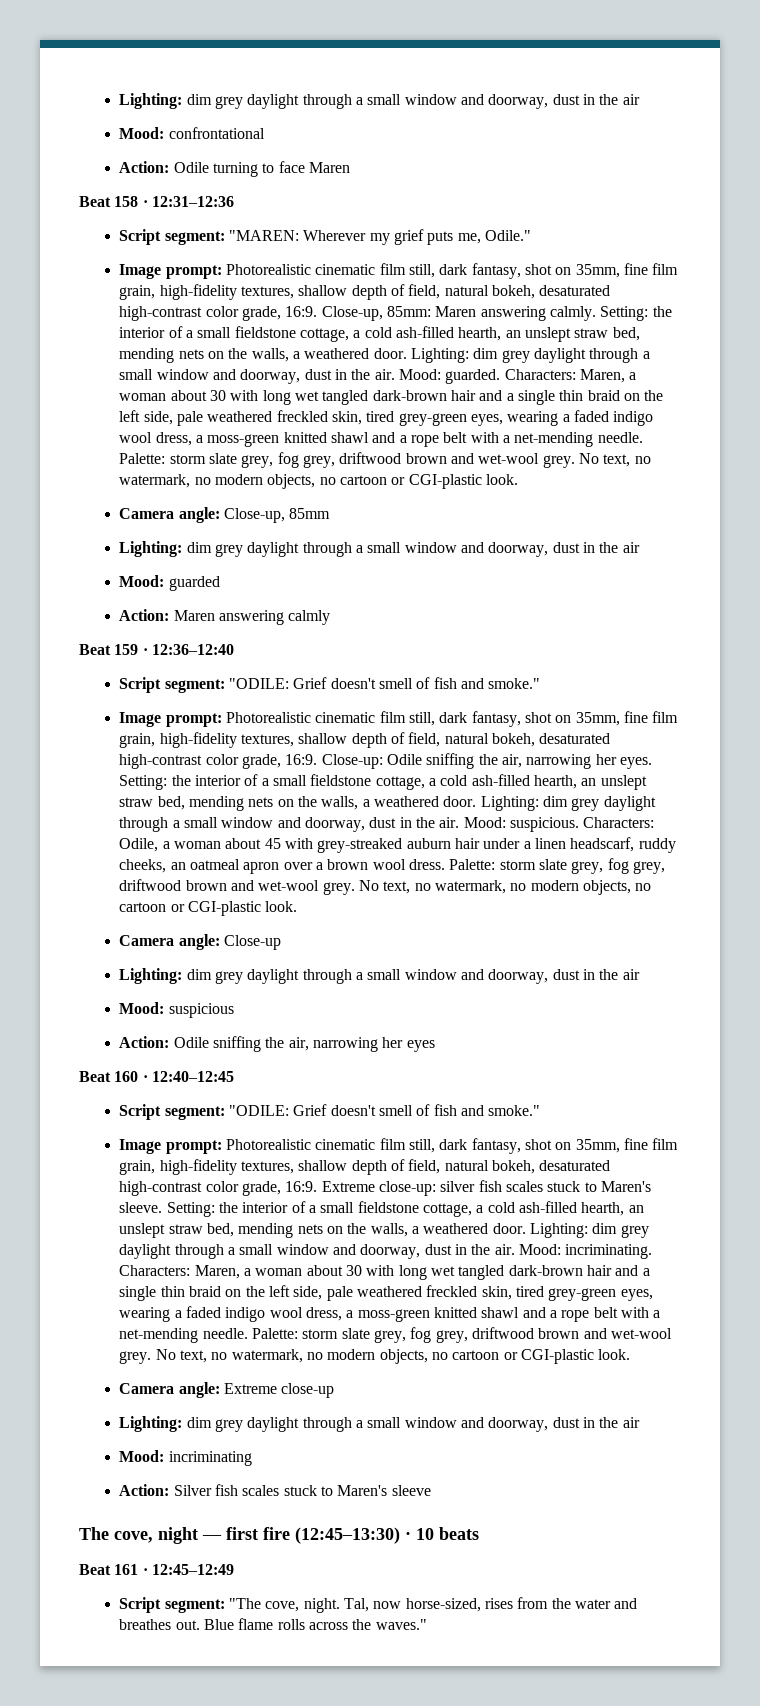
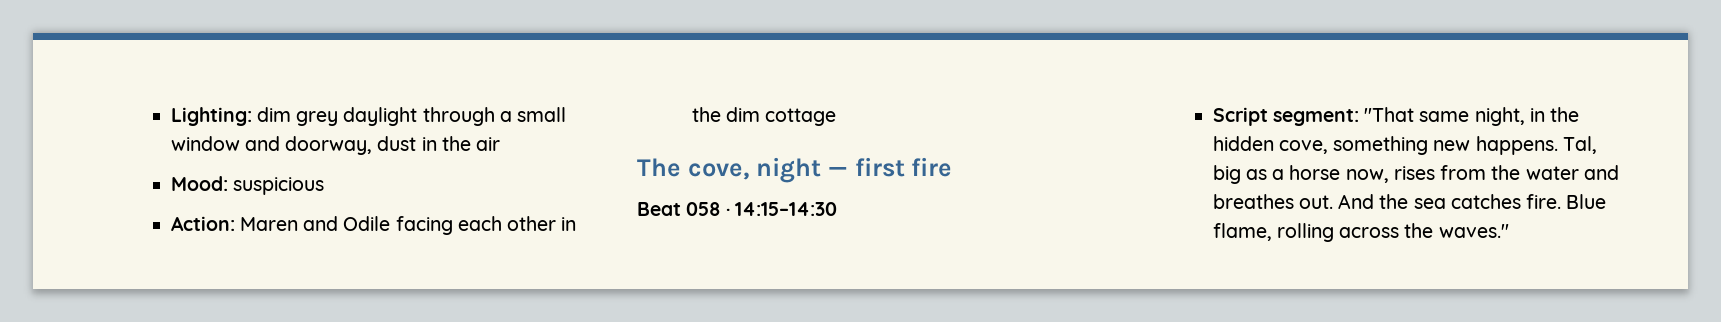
- Mood: confrontational
- Action: Odile turning to face Maren
- Beat 158 · 12:31–12:36
- Script segment: "MAREN: Wherever my grief puts me, Odile."
- Image prompt: Photorealistic cinematic film still, dark fantasy, shot on 35mm, fine film grain, high-fidelity textures, shallow depth of field, natural bokeh, desaturated high-contrast color grade, 16:9. Close-up, 85mm: Maren answering calmly. Setting: the interior of a small fieldstone cottage, a cold ash-filled hearth, an unslept straw bed, mending nets on the walls, a weathered door. Lighting: dim grey daylight through a small window and doorway, dust in the air. Mood: guarded. Characters: Maren, a woman about 30 with long wet tangled dark-brown hair and a single thin braid on the left side, pale weathered freckled skin, tired grey-green eyes, wearing a faded indigo wool dress, a moss-green knitted shawl and a rope belt with a net-mending needle. Palette: storm slate grey, fog grey, driftwood brown and wet-wool grey. No text, no watermark, no modern objects, no cartoon or CGI-plastic look.
- Camera angle: Close-up, 85mm
- Lighting: dim grey daylight through a small window and doorway, dust in the air
- Mood: guarded
- Action: Maren answering calmly
- Beat 159 · 12:36–12:40
- Script segment: "ODILE: Grief doesn't smell of fish and smoke."
- Image prompt: Photorealistic cinematic film still, dark fantasy, shot on 35mm, fine film grain, high-fidelity textures, shallow depth of field, natural bokeh, desaturated high-contrast color grade, 16:9. Close-up: Odile sniffing the air, narrowing her eyes. Setting: the interior of a small fieldstone cottage, a cold ash-filled hearth, an unslept straw bed, mending nets on the walls, a weathered door. Lighting: dim grey daylight through a small window and doorway, dust in the air. Mood: suspicious. Characters: Odile, a woman about 45 with grey-streaked auburn hair under a linen headscarf, ruddy cheeks, an oatmeal apron over a brown wool dress. Palette: storm slate grey, fog grey, driftwood brown and wet-wool grey. No text, no watermark, no modern objects, no cartoon or CGI-plastic look.
- Camera angle: Close-up
- Lighting: dim grey daylight through a small window and doorway, dust in the air
  Mood: suspicious
- Action: Odile sniffing the air, narrowing her eyes
- Beat 160 · 12:40–12:45
- Script segment: "ODILE: Grief doesn't smell of fish and smoke."
- Image prompt: Photorealistic cinematic film still, dark fantasy, shot on 35mm, fine film grain, high-fidelity textures, shallow depth of field, natural bokeh, desaturated high-contrast color grade, 16:9. Extreme close-up: silver fish scales stuck to Maren's sleeve. Setting: the interior of a small fieldstone cottage, a cold ash-filled hearth, an unslept straw bed, mending nets on the walls, a weathered door. Lighting: dim grey daylight through a small window and doorway, dust in the air. Mood: incriminating. Characters: Maren, a woman about 30 with long wet tangled dark-brown hair and a single thin braid on the left side, pale weathered freckled skin, tired grey-green eyes, wearing a faded indigo wool dress, a moss-green knitted shawl and a rope belt with a net-mending needle. Palette: storm slate grey, fog grey, driftwood brown and wet-wool grey. No text, no watermark, no modern objects, no cartoon or CGI-plastic look.
- Camera angle: Extreme close-up
- Lighting: dim grey daylight through a small window and doorway, dust in the air
- Mood: incriminating
- Action: Silver fish scales stuck to Maren's sleeve
+ Action: Maren and Odile facing each other in the dim cottage
- The cove, night — first fire (12:45–13:30) · 10 beats
- Beat 161 · 12:45–12:49
- Script segment: "The cove, night. Tal, now horse-sized, rises from the water and breathes out.
+ The cove, night — first fire
+ Beat 058 · 14:15–14:30
+ Script segment: "That same night, in the hidden cove, something new happens. Tal, big as a horse now, rises from the water and breathes out.
- Blue flame rolls across the waves."
+ And the sea catches fire. Blue flame, rolling across the waves."

